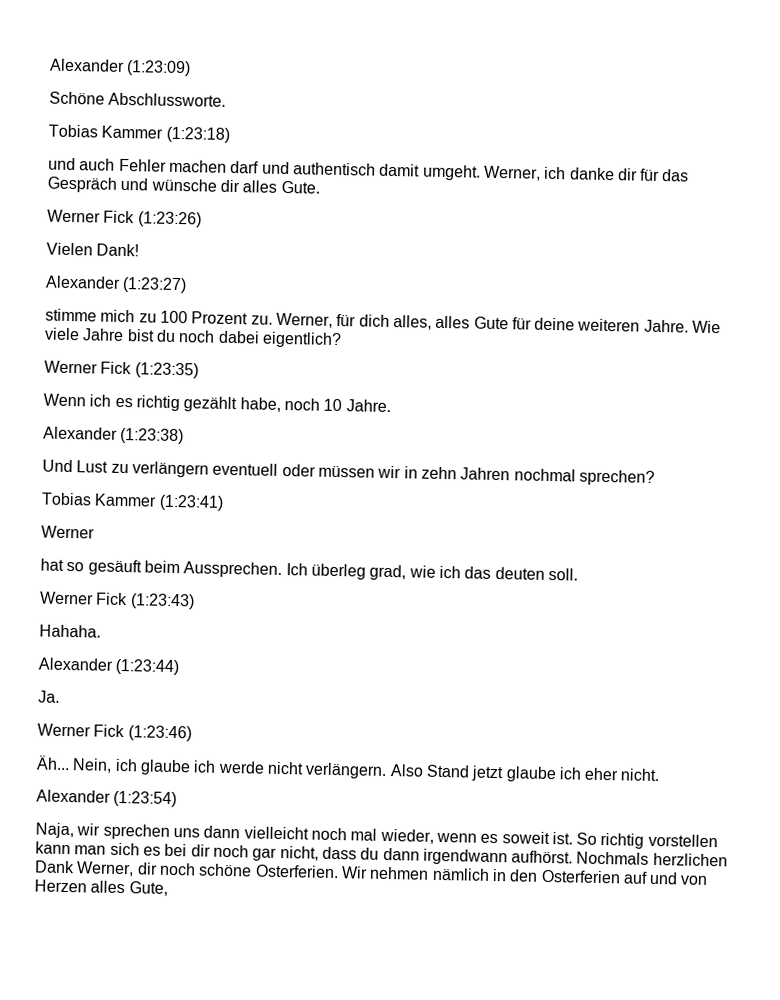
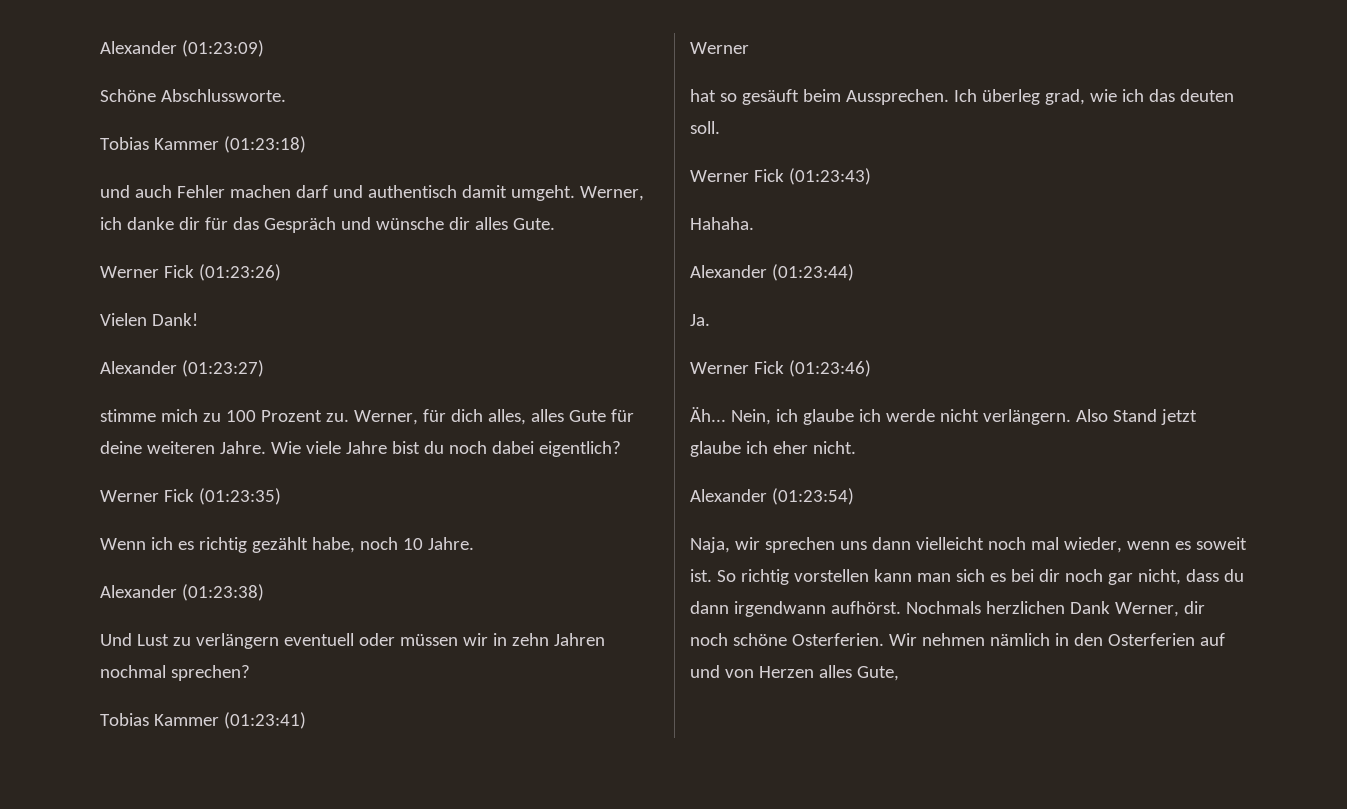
- Alexander (1:23:09)
+ Alexander (01:23:09)
- Tobias Kammer (1:23:18)
+ Tobias Kammer (01:23:18)
- Werner Fick (1:23:26)
+ Werner Fick (01:23:26)
- Alexander (1:23:27)
+ Alexander (01:23:27)
- Werner Fick (1:23:35)
+ Werner Fick (01:23:35)
- Alexander (1:23:38)
+ Alexander (01:23:38)
- Tobias Kammer (1:23:41)
+ Tobias Kammer (01:23:41)
- Werner Fick (1:23:43)
+ Werner Fick (01:23:43)
- Alexander (1:23:44)
+ Alexander (01:23:44)
- Werner Fick (1:23:46)
+ Werner Fick (01:23:46)
- Alexander (1:23:54)
+ Alexander (01:23:54)

